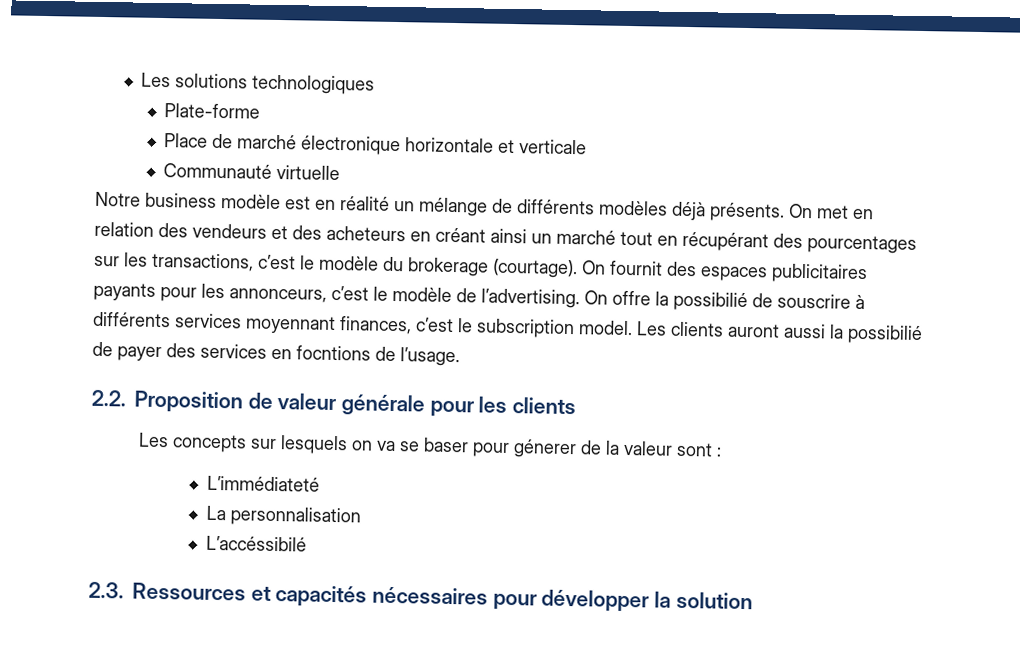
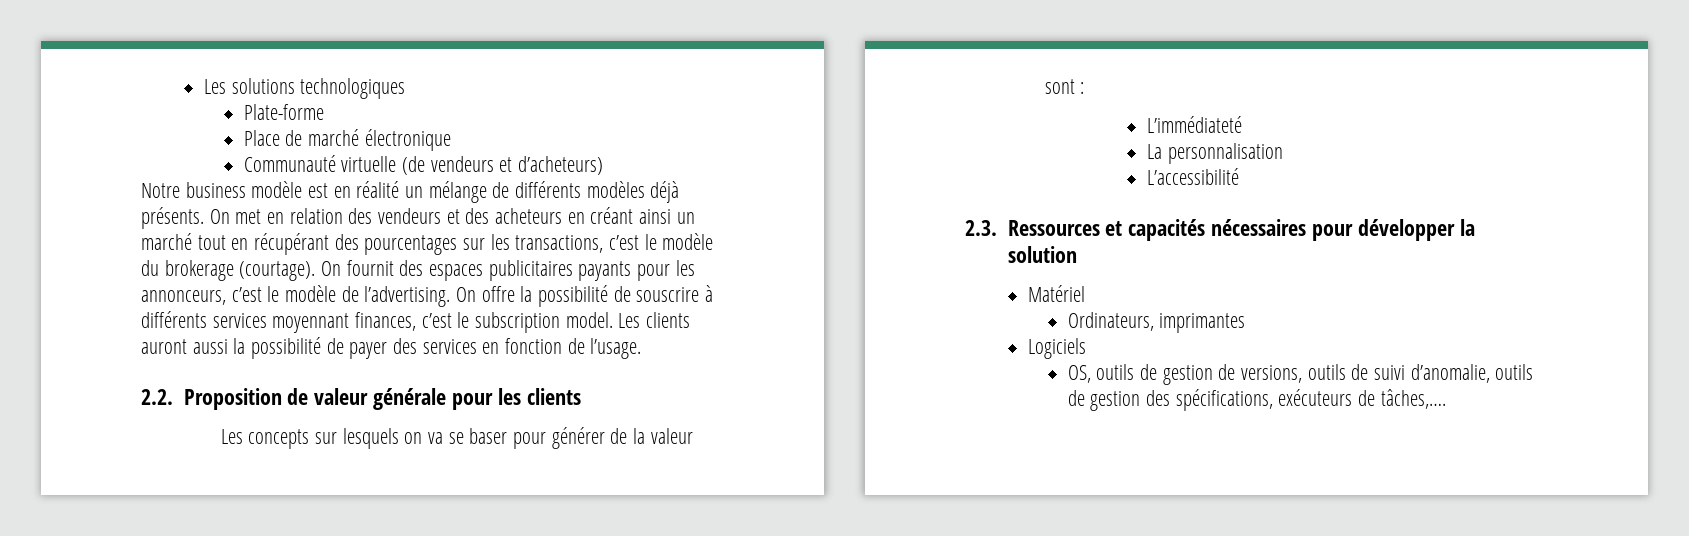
- Place de marché électronique horizontale et verticale
+ Place de marché électronique
- Communauté virtuelle
+ Communauté virtuelle (de vendeurs et d’acheteurs)
- On offre la possibilié de souscrire à différents services moyennant finances, c’est le subscription model.
+ On offre la possibilité de souscrire à différents services moyennant finances, c’est le subscription model.
- Les clients auront aussi la possibilié de payer des services en focntions de l’usage.
+ Les clients auront aussi la possibilité de payer des services en fonction de l’usage.
- Les concepts sur lesquels on va se baser pour génerer de la valeur sont :
+ Les concepts sur lesquels on va se baser pour générer de la valeur sont :
- L’accéssibilé
+ L’accessibilité
+ Matériel
+ Ordinateurs, imprimantes
+ Logiciels
+ OS, outils de gestion de versions, outils de suivi d’anomalie, outils de gestion des spécifications, exécuteurs de tâches,….

